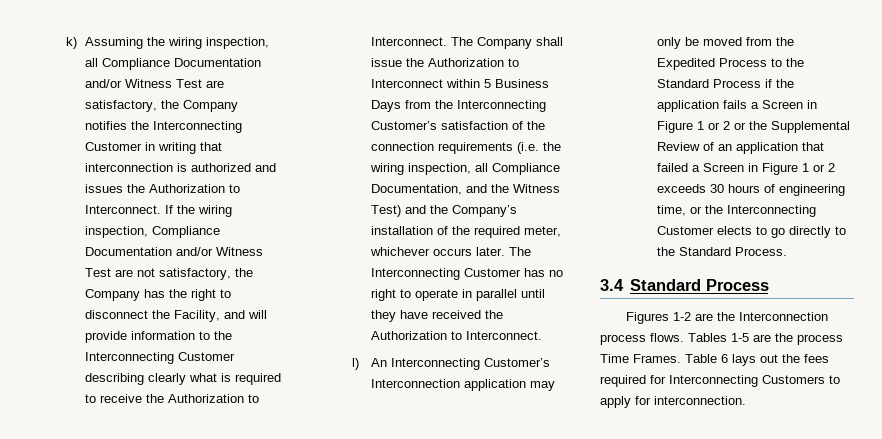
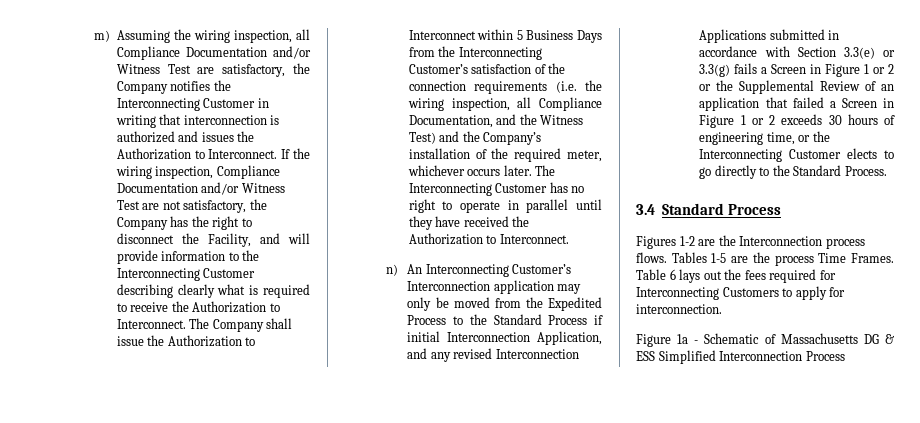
- k) Assuming the wiring inspection, all Compliance Documentation and/or Witness Test are satisfactory, the Company notifies the Interconnecting Customer in writing that interconnection is authorized and issues the Authorization to Interconnect.
+ m) Assuming the wiring inspection, all Compliance Documentation and/or Witness Test are satisfactory, the Company notifies the Interconnecting Customer in writing that interconnection is authorized and issues the Authorization to Interconnect.
- l) An Interconnecting Customer’s Interconnection application may only be moved from the Expedited Process to the Standard Process if the application fails a Screen in Figure 1 or 2 or the Supplemental Review of an application that failed a Screen in Figure 1 or 2 exceeds 30 hours of engineering time, or the Interconnecting Customer elects to go directly to the Standard Process.
+ n) An Interconnecting Customer’s Interconnection application may only be moved from the Expedited Process to the Standard Process if initial Interconnection Application, and any revised Interconnection Applications submitted in accordance with Section 3.3(e) or 3.3(g) fails a Screen in Figure 1 or 2 or the Supplemental Review of an application that failed a Screen in Figure 1 or 2 exceeds 30 hours of engineering time, or the Interconnecting Customer elects to go directly to the Standard Process.
+ Figure 1a - Schematic of Massachusetts DG & ESS Simplified Interconnection Process

